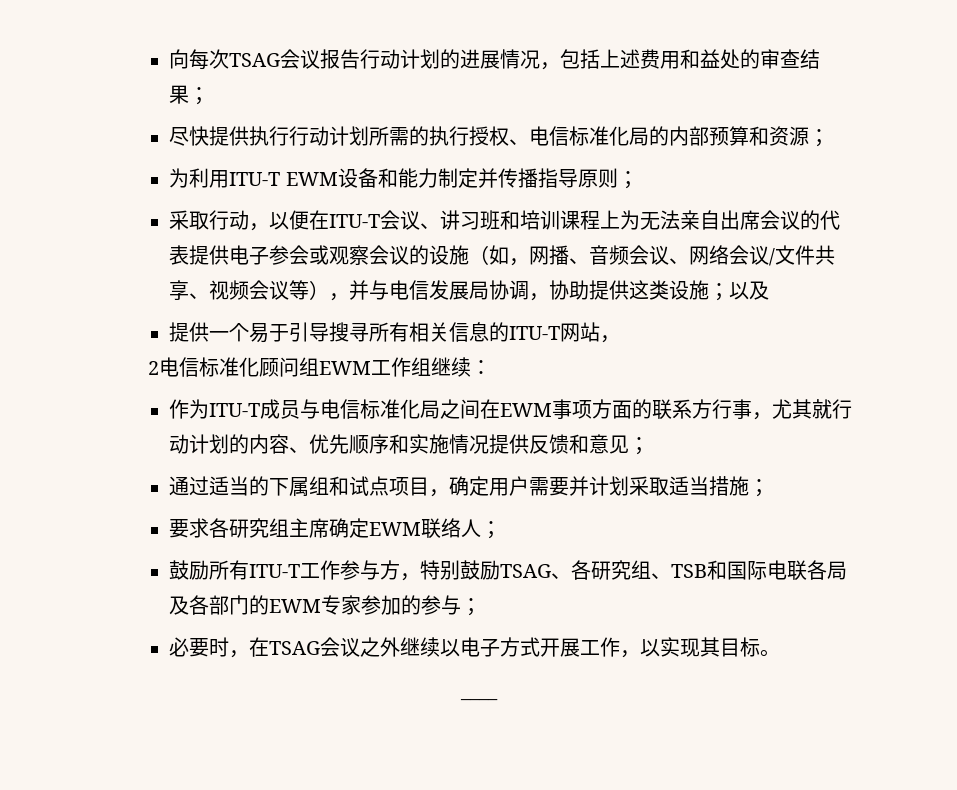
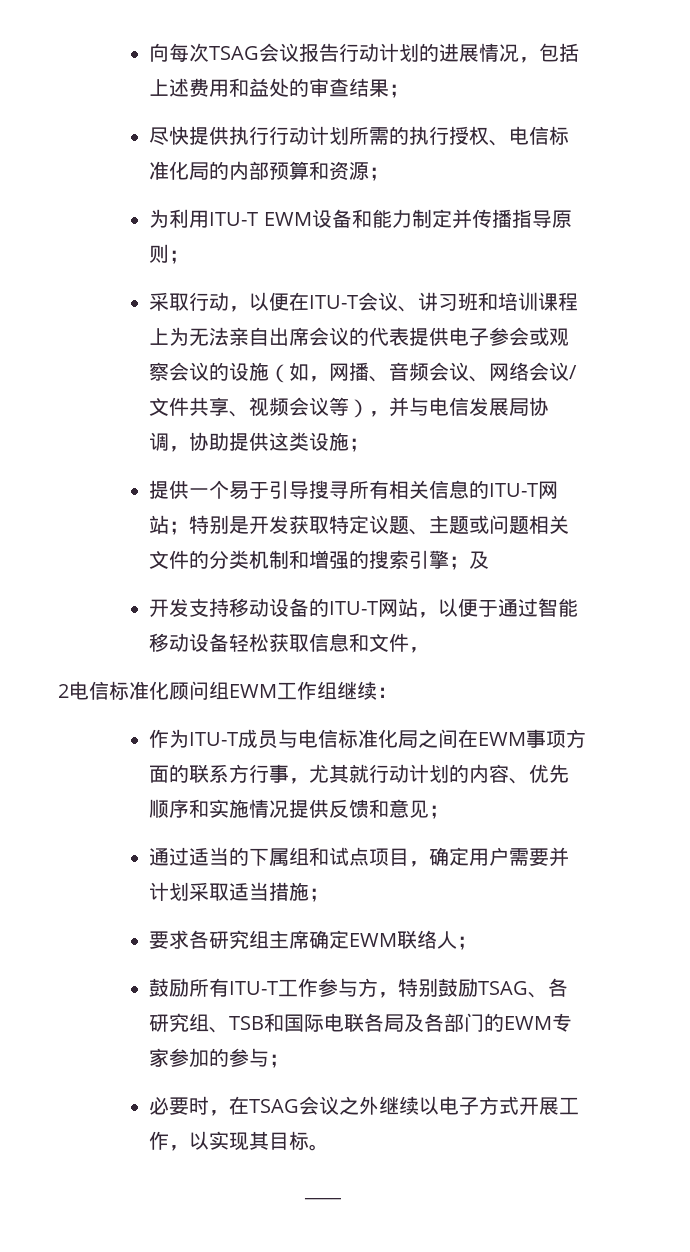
- 采取行动，以便在ITU-T会议、讲习班和培训课程上为无法亲自出席会议的代表提供电子参会或观察会议的设施（如，网播、音频会议、网络会议/文件共享、视频会议等），并与电信发展局协调，协助提供这类设施；以及
+ 采取行动，以便在ITU-T会议、讲习班和培训课程上为无法亲自出席会议的代表提供电子参会或观察会议的设施（如，网播、音频会议、网络会议/文件共享、视频会议等），并与电信发展局协调，协助提供这类设施；
- 提供一个易于引导搜寻所有相关信息的ITU-T网站，
+ 提供一个易于引导搜寻所有相关信息的ITU-T网站；特别是开发获取特定议题、主题或问题相关文件的分类机制和增强的搜索引擎；及
+ 开发支持移动设备的ITU-T网站，以便于通过智能移动设备轻松获取信息和文件，

